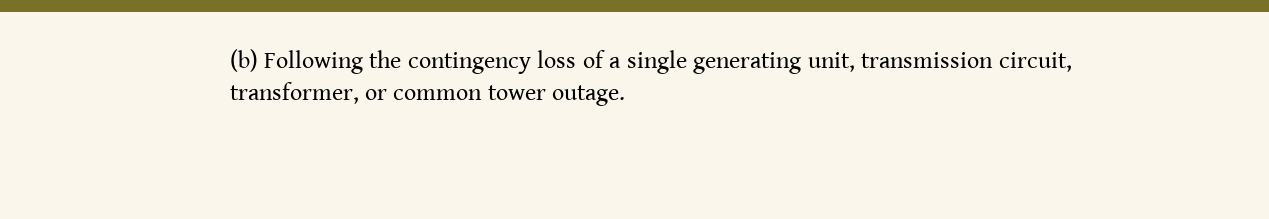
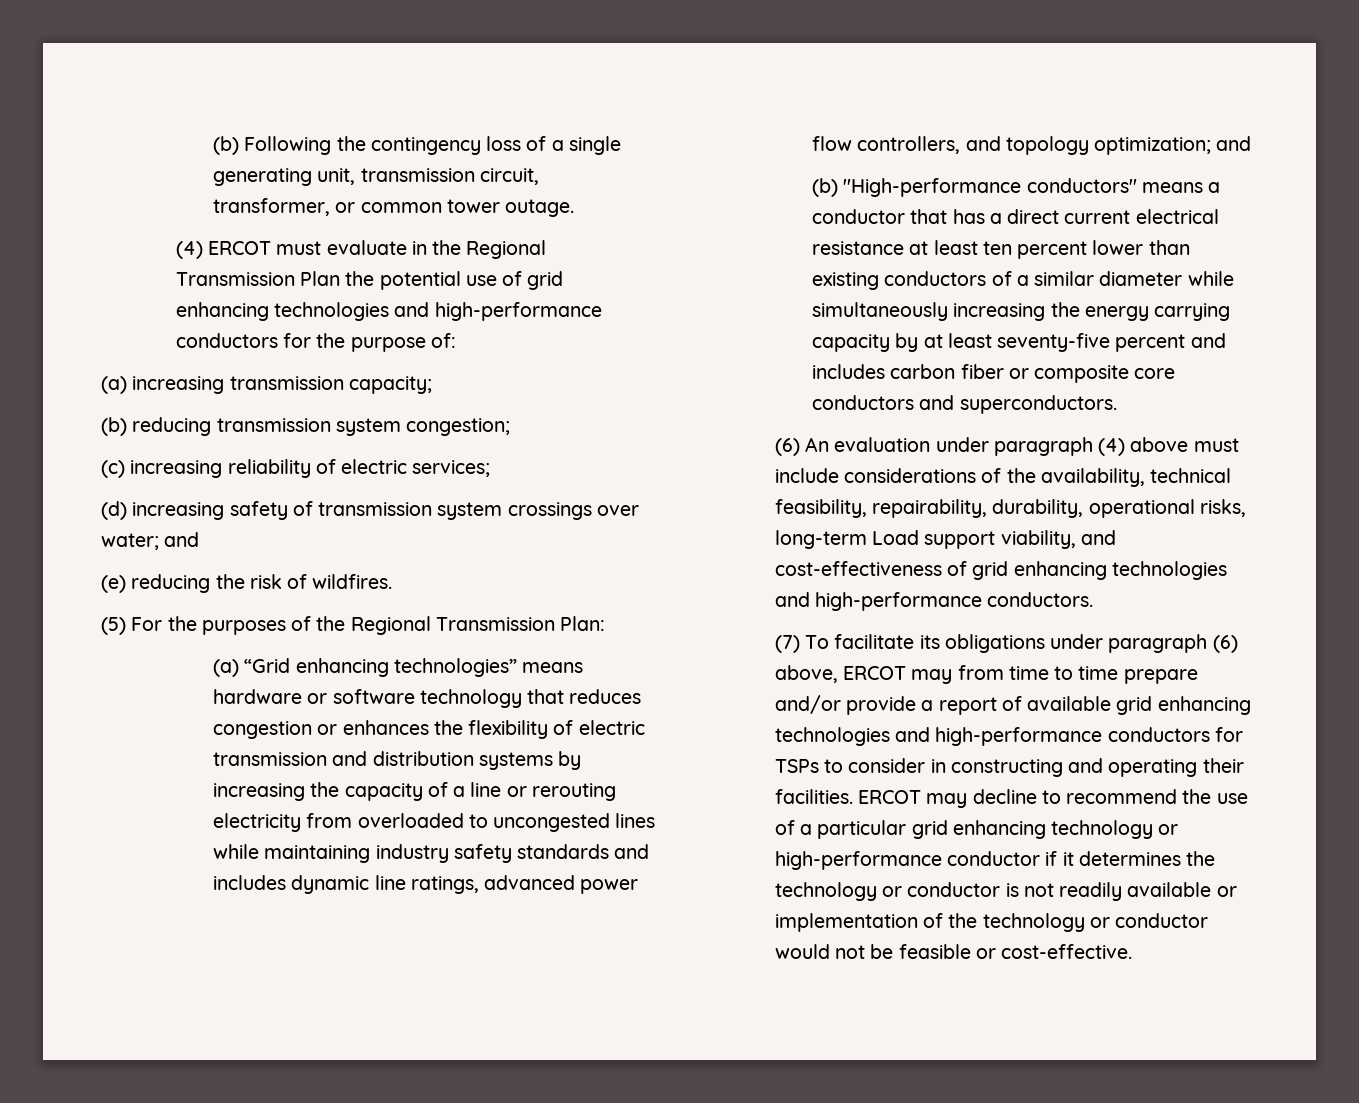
+ (4) ERCOT must evaluate in the Regional Transmission Plan the potential use of grid enhancing technologies and high-performance conductors for the purpose of:
+ (a) increasing transmission capacity;
+ (b) reducing transmission system congestion;
+ (c) increasing reliability of electric services;
+ (d) increasing safety of transmission system crossings over water; and
+ (e) reducing the risk of wildfires.
+ (5) For the purposes of the Regional Transmission Plan:
+ (a) “Grid enhancing technologies” means hardware or software technology that reduces congestion or enhances the flexibility of electric transmission and distribution systems by increasing the capacity of a line or rerouting electricity from overloaded to uncongested lines while maintaining industry safety standards and includes dynamic line ratings, advanced power flow controllers, and topology optimization; and
+ (b) "High-performance conductors" means a conductor that has a direct current electrical resistance at least ten percent lower than existing conductors of a similar diameter while simultaneously increasing the energy carrying capacity by at least seventy-five percent and includes carbon fiber or composite core conductors and superconductors.
+ (6) An evaluation under paragraph (4) above must include considerations of the availability, technical feasibility, repairability, durability, operational risks, long-term Load support viability, and cost-effectiveness of grid enhancing technologies and high-performance conductors.
+ (7) To facilitate its obligations under paragraph (6) above, ERCOT may from time to time prepare and/or provide a report of available grid enhancing technologies and high-performance conductors for TSPs to consider in constructing and operating their facilities. ERCOT may decline to recommend the use of a particular grid enhancing technology or high-performance conductor if it determines the technology or conductor is not readily available or implementation of the technology or conductor would not be feasible or cost-effective.

